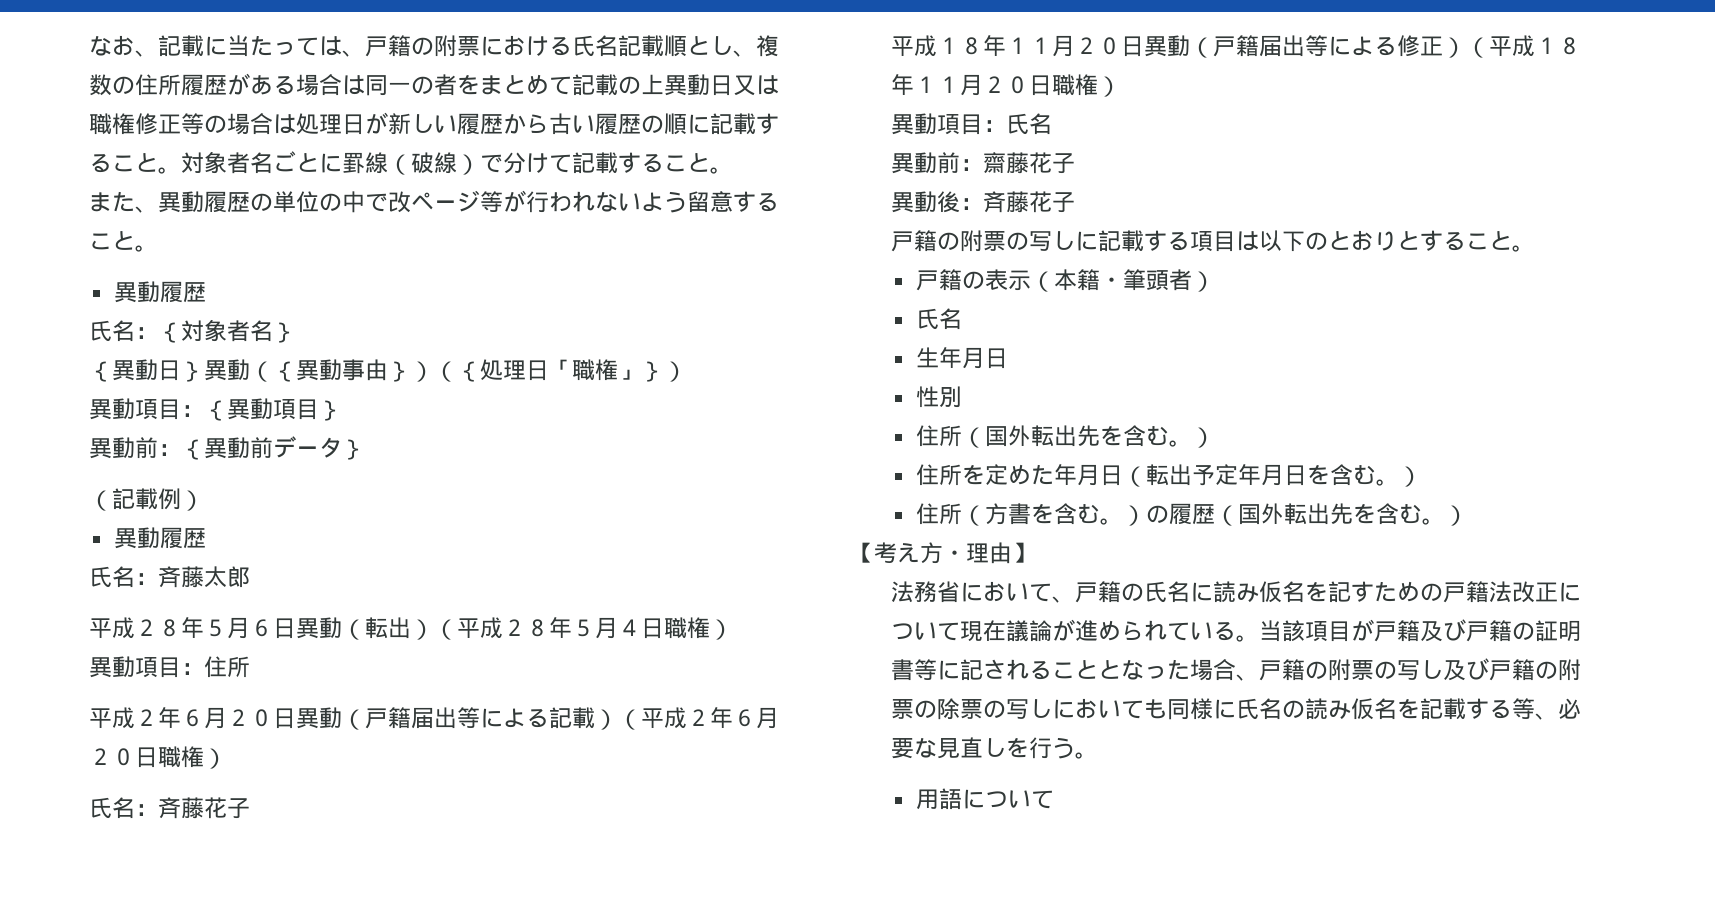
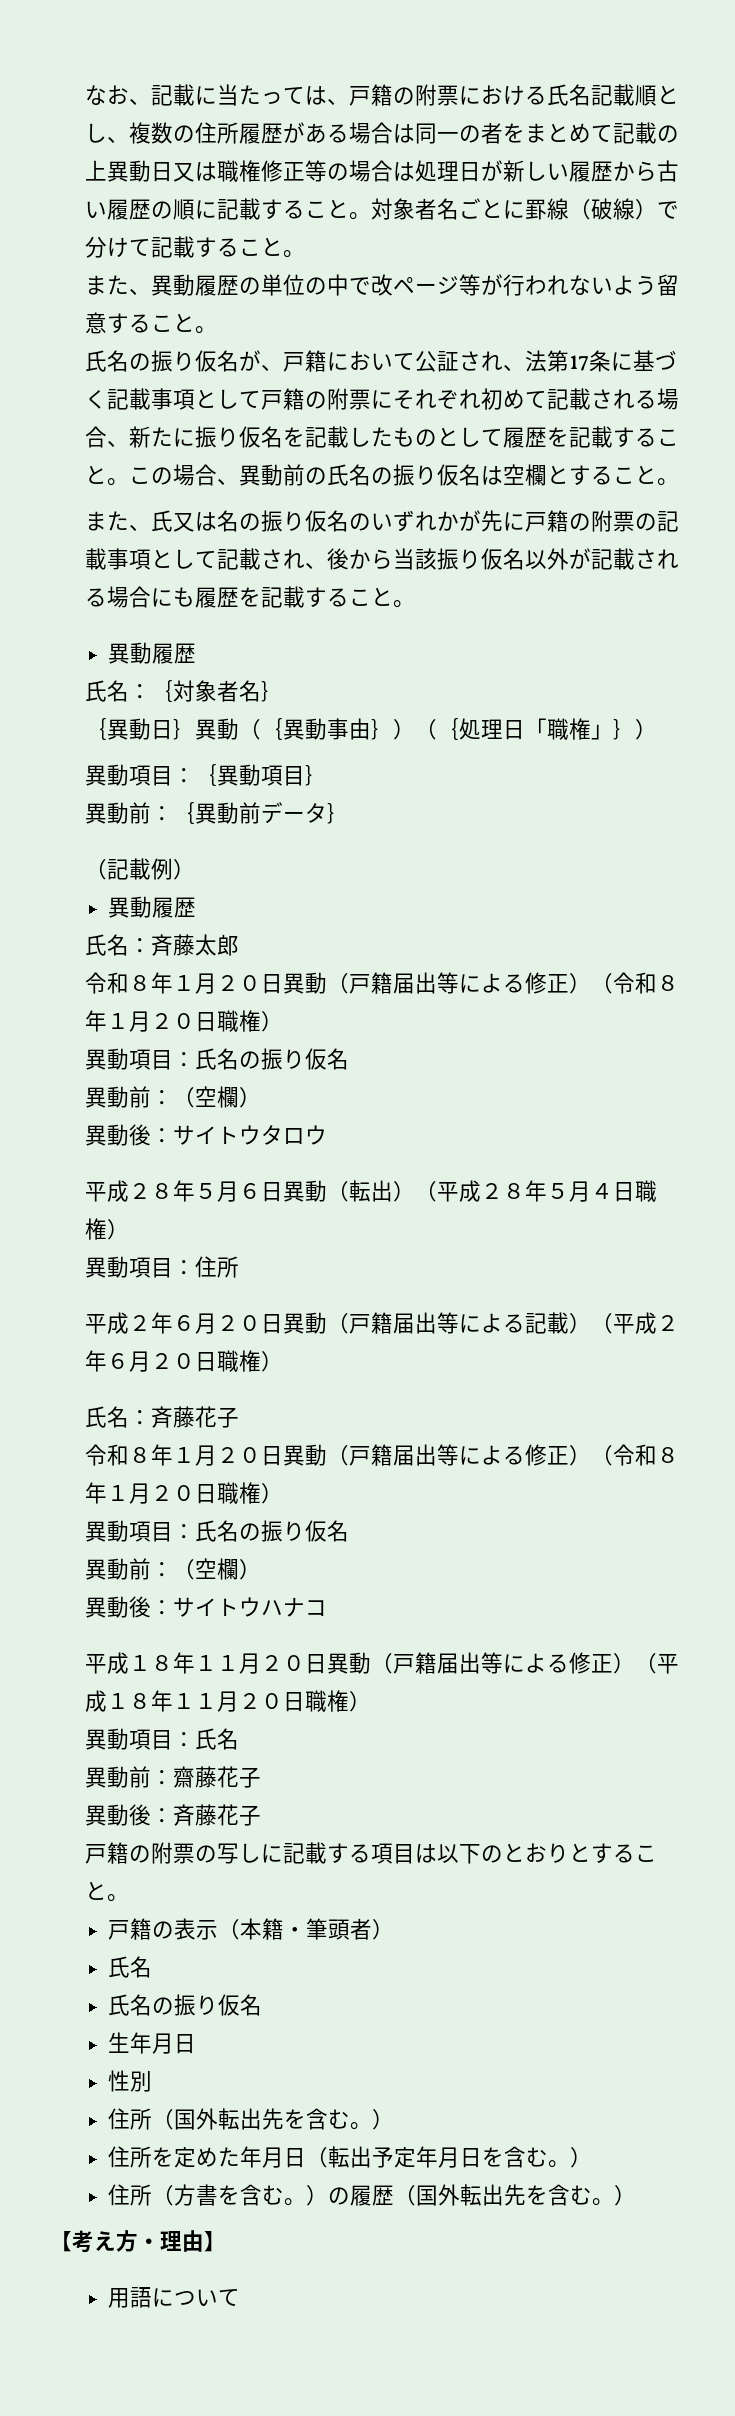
+ 氏名の振り仮名が、戸籍において公証され、法第17条に基づく記載事項として戸籍の附票にそれぞれ初めて記載される場合、新たに振り仮名を記載したものとして履歴を記載すること。この場合、異動前の氏名の振り仮名は空欄とすること。
+ また、氏又は名の振り仮名のいずれかが先に戸籍の附票の記載事項として記載され、後から当該振り仮名以外が記載される場合にも履歴を記載すること。
  氏名：斉藤太郎
+ 令和８年１月２０日異動（戸籍届出等による修正）（令和８年１月２０日職権）
+ 異動項目：氏名の振り仮名
+ 異動前：（空欄）
+ 異動後：サイトウタロウ
  氏名：斉藤花子
+ 令和８年１月２０日異動（戸籍届出等による修正）（令和８年１月２０日職権）
+ 異動項目：氏名の振り仮名
+ 異動前：（空欄）
+ 異動後：サイトウハナコ
  戸籍の表示（本籍・筆頭者）
  氏名
+ 氏名の振り仮名
- 法務省において、戸籍の氏名に読み仮名を記すための戸籍法改正について現在議論が進められている。当該項目が戸籍及び戸籍の証明書等に記されることとなった場合、戸籍の附票の写し及び戸籍の附票の除票の写しにおいても同様に氏名の読み仮名を記載する等、必要な見直しを行う。

